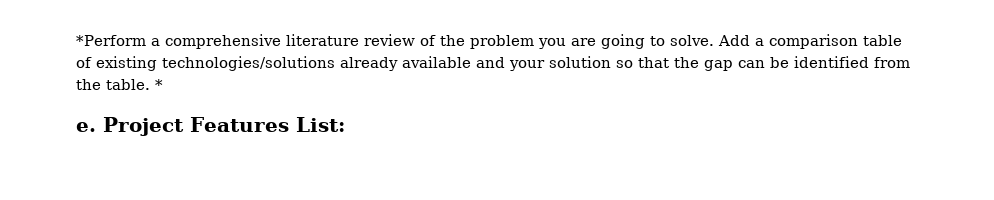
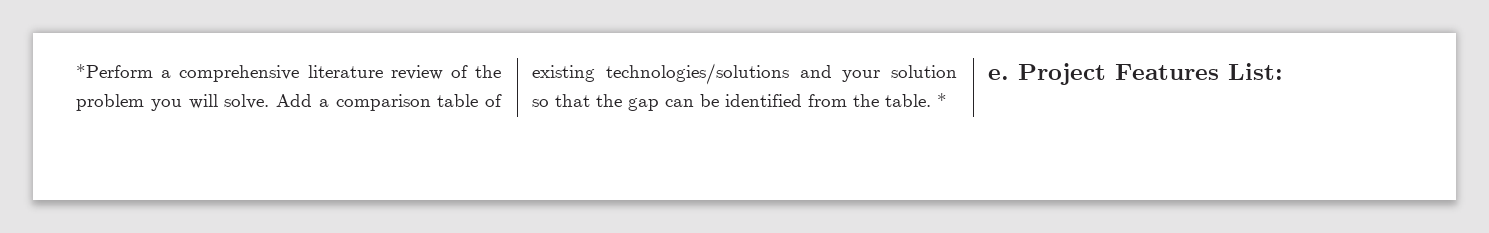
- *Perform a comprehensive literature review of the problem you are going to solve.
+ *Perform a comprehensive literature review of the problem you will solve.
- Add a comparison table of existing technologies/solutions already available and your solution so that the gap can be identified from the table.
+ Add a comparison table of existing technologies/solutions and your solution so that the gap can be identified from the table.

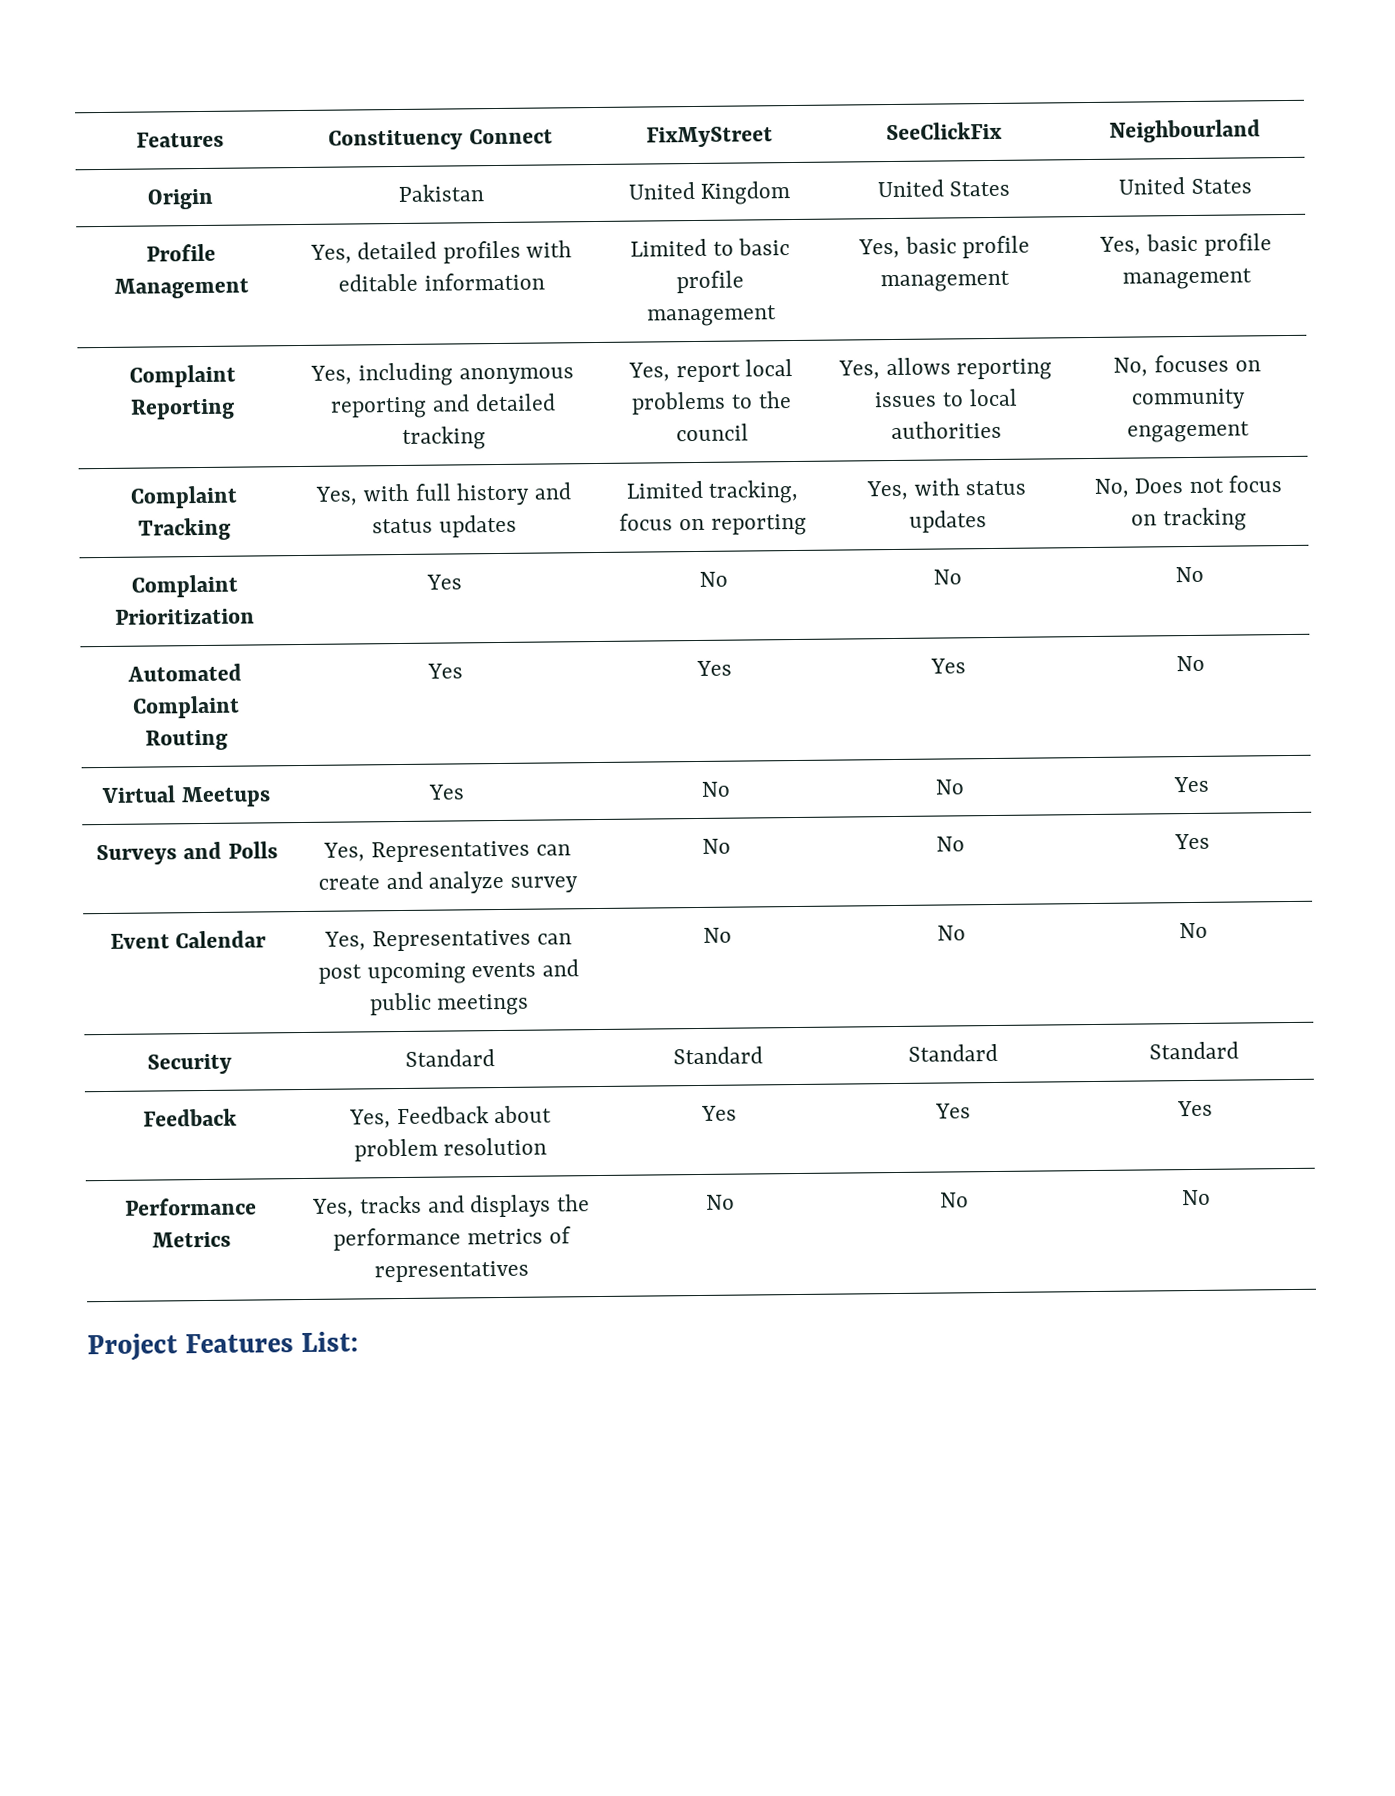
- *Perform a comprehensive literature review of the problem you will solve. Add a comparison table of existing technologies/solutions and your solution so that the gap can be identified from the table. *
- e. Project Features List:
+ Features | Constituency Connect | FixMyStreet | SeeClickFix | Neighbourland
+ Origin | Pakistan | United Kingdom | United States | United States
+ Profile Management | Yes, detailed profiles with editable information | Limited to basic profile management | Yes, basic profile management | Yes, basic profile management
+ Complaint Reporting | Yes, including anonymous reporting and detailed tracking | Yes, report local problems to the council | Yes, allows reporting issues to local authorities | No, focuses on community engagement
+ Complaint Tracking | Yes, with full history and status updates | Limited tracking, focus on reporting | Yes, with status updates | No, Does not focus on tracking
+ Complaint Prioritization | Yes | No | No | No
+ Automated Complaint Routing | Yes | Yes | Yes | No
+ Virtual Meetups | Yes | No | No | Yes
+ Surveys and Polls | Yes, Representatives can create and analyze survey | No | No | Yes
+ Event Calendar | Yes, Representatives can post upcoming events and public meetings | No | No | No
+ Security | Standard | Standard | Standard | Standard
+ Feedback | Yes, Feedback about problem resolution | Yes | Yes | Yes
+ Performance Metrics | Yes, tracks and displays the performance metrics of representatives | No | No | No
+ Project Features List:

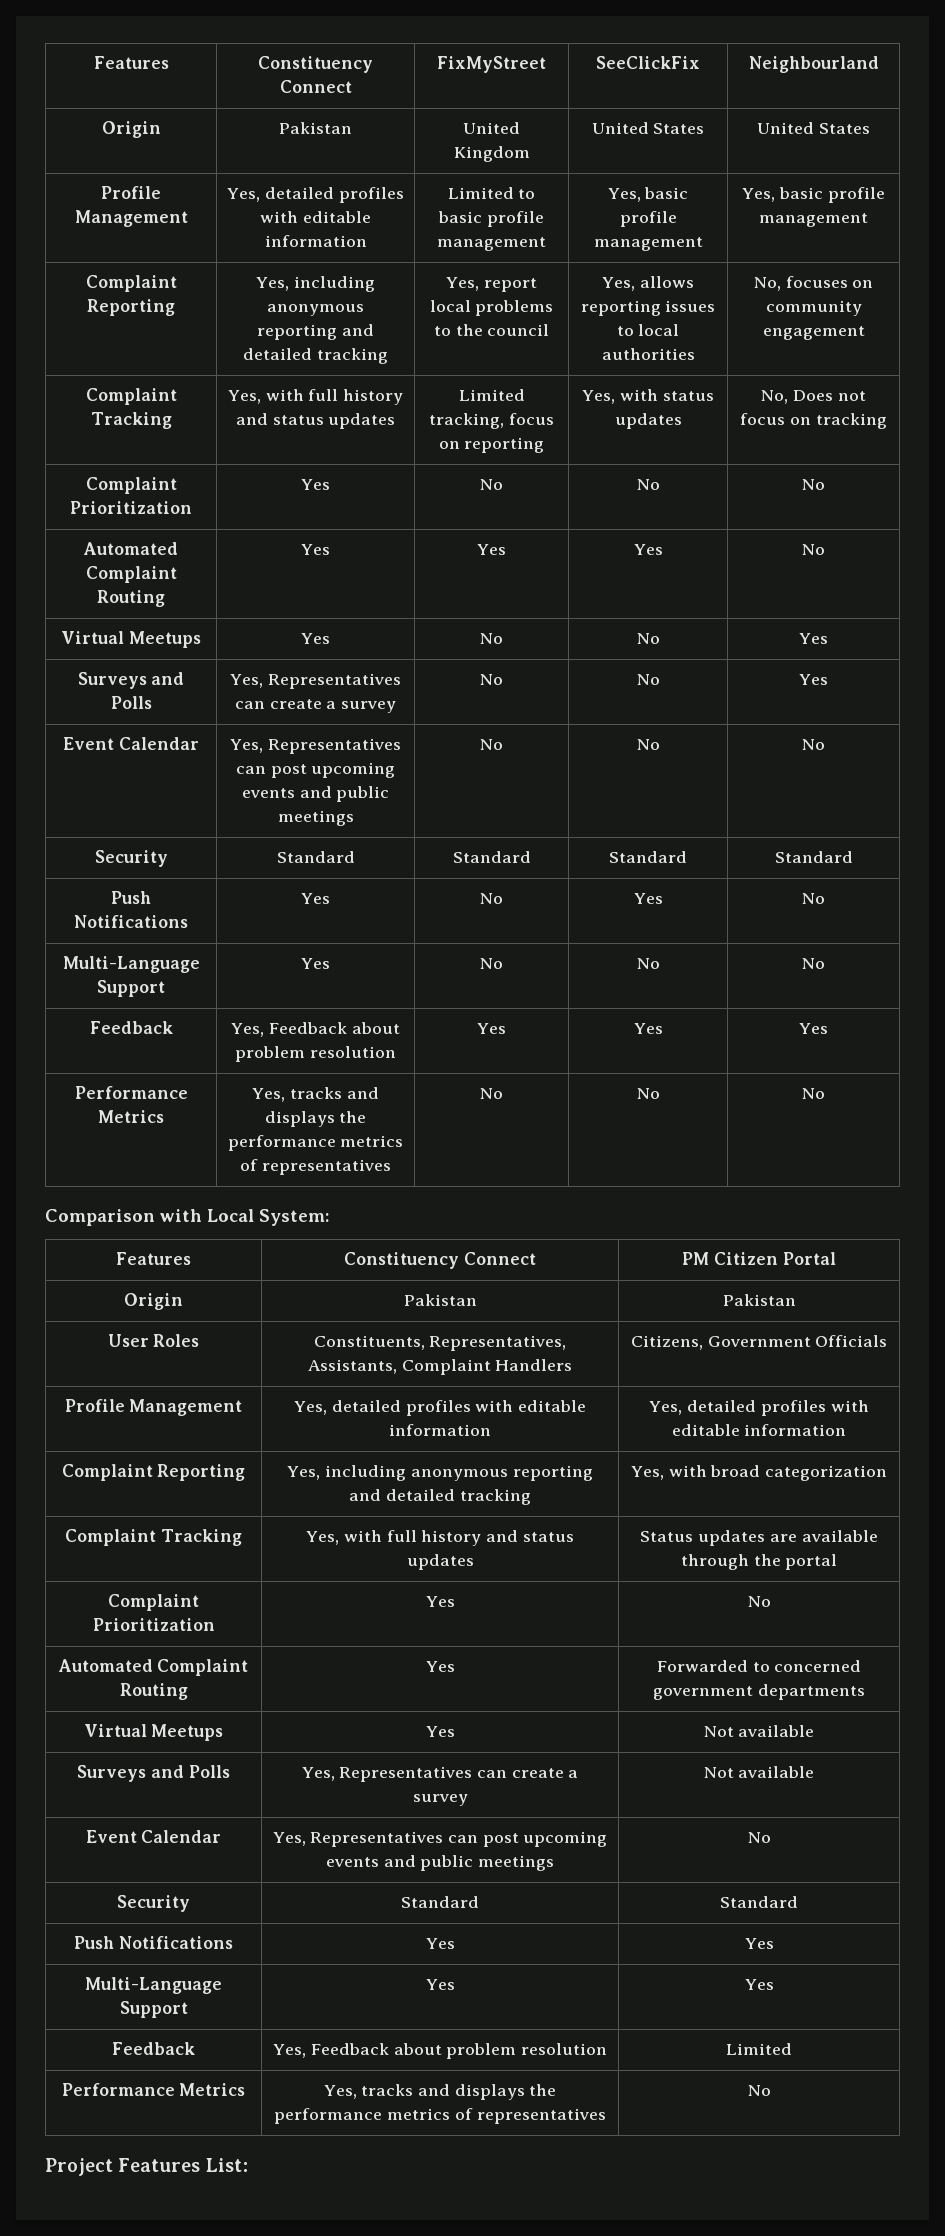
- Surveys and Polls | Yes, Representatives can create and analyze survey | No | No | Yes
+ Surveys and Polls | Yes, Representatives can create a survey | No | No | Yes
+ Push Notifications | Yes | No | Yes | No
+ Multi-Language Support | Yes | No | No | No
+ Comparison with Local System:
+ Features | Constituency Connect | PM Citizen Portal
+ Origin | Pakistan | Pakistan
+ User Roles | Constituents, Representatives, Assistants, Complaint Handlers | Citizens, Government Officials
+ Profile Management | Yes, detailed profiles with editable information | Yes, detailed profiles with editable information
+ Complaint Reporting | Yes, including anonymous reporting and detailed tracking | Yes, with broad categorization
+ Complaint Tracking | Yes, with full history and status updates | Status updates are available through the portal
+ Complaint Prioritization | Yes | No
+ Automated Complaint Routing | Yes | Forwarded to concerned government departments
+ Virtual Meetups | Yes | Not available
+ Surveys and Polls | Yes, Representatives can create a survey | Not available
+ Event Calendar | Yes, Representatives can post upcoming events and public meetings | No
+ Security | Standard | Standard
+ Push Notifications | Yes | Yes
+ Multi-Language Support | Yes | Yes
+ Feedback | Yes, Feedback about problem resolution | Limited
+ Performance Metrics | Yes, tracks and displays the performance metrics of representatives | No

